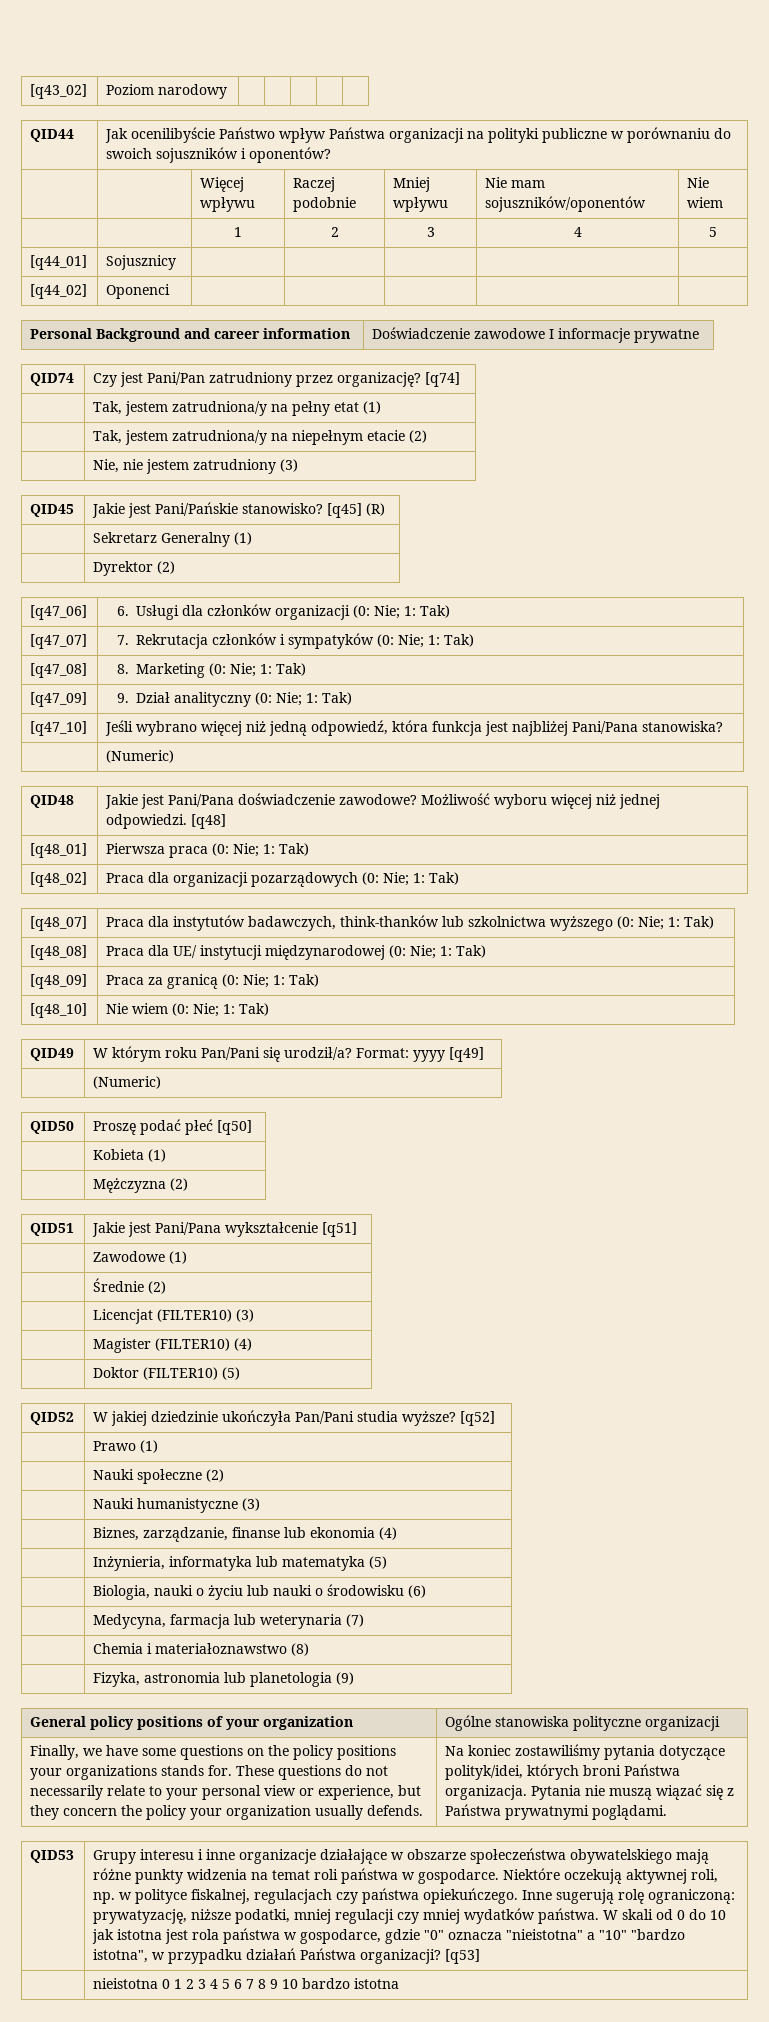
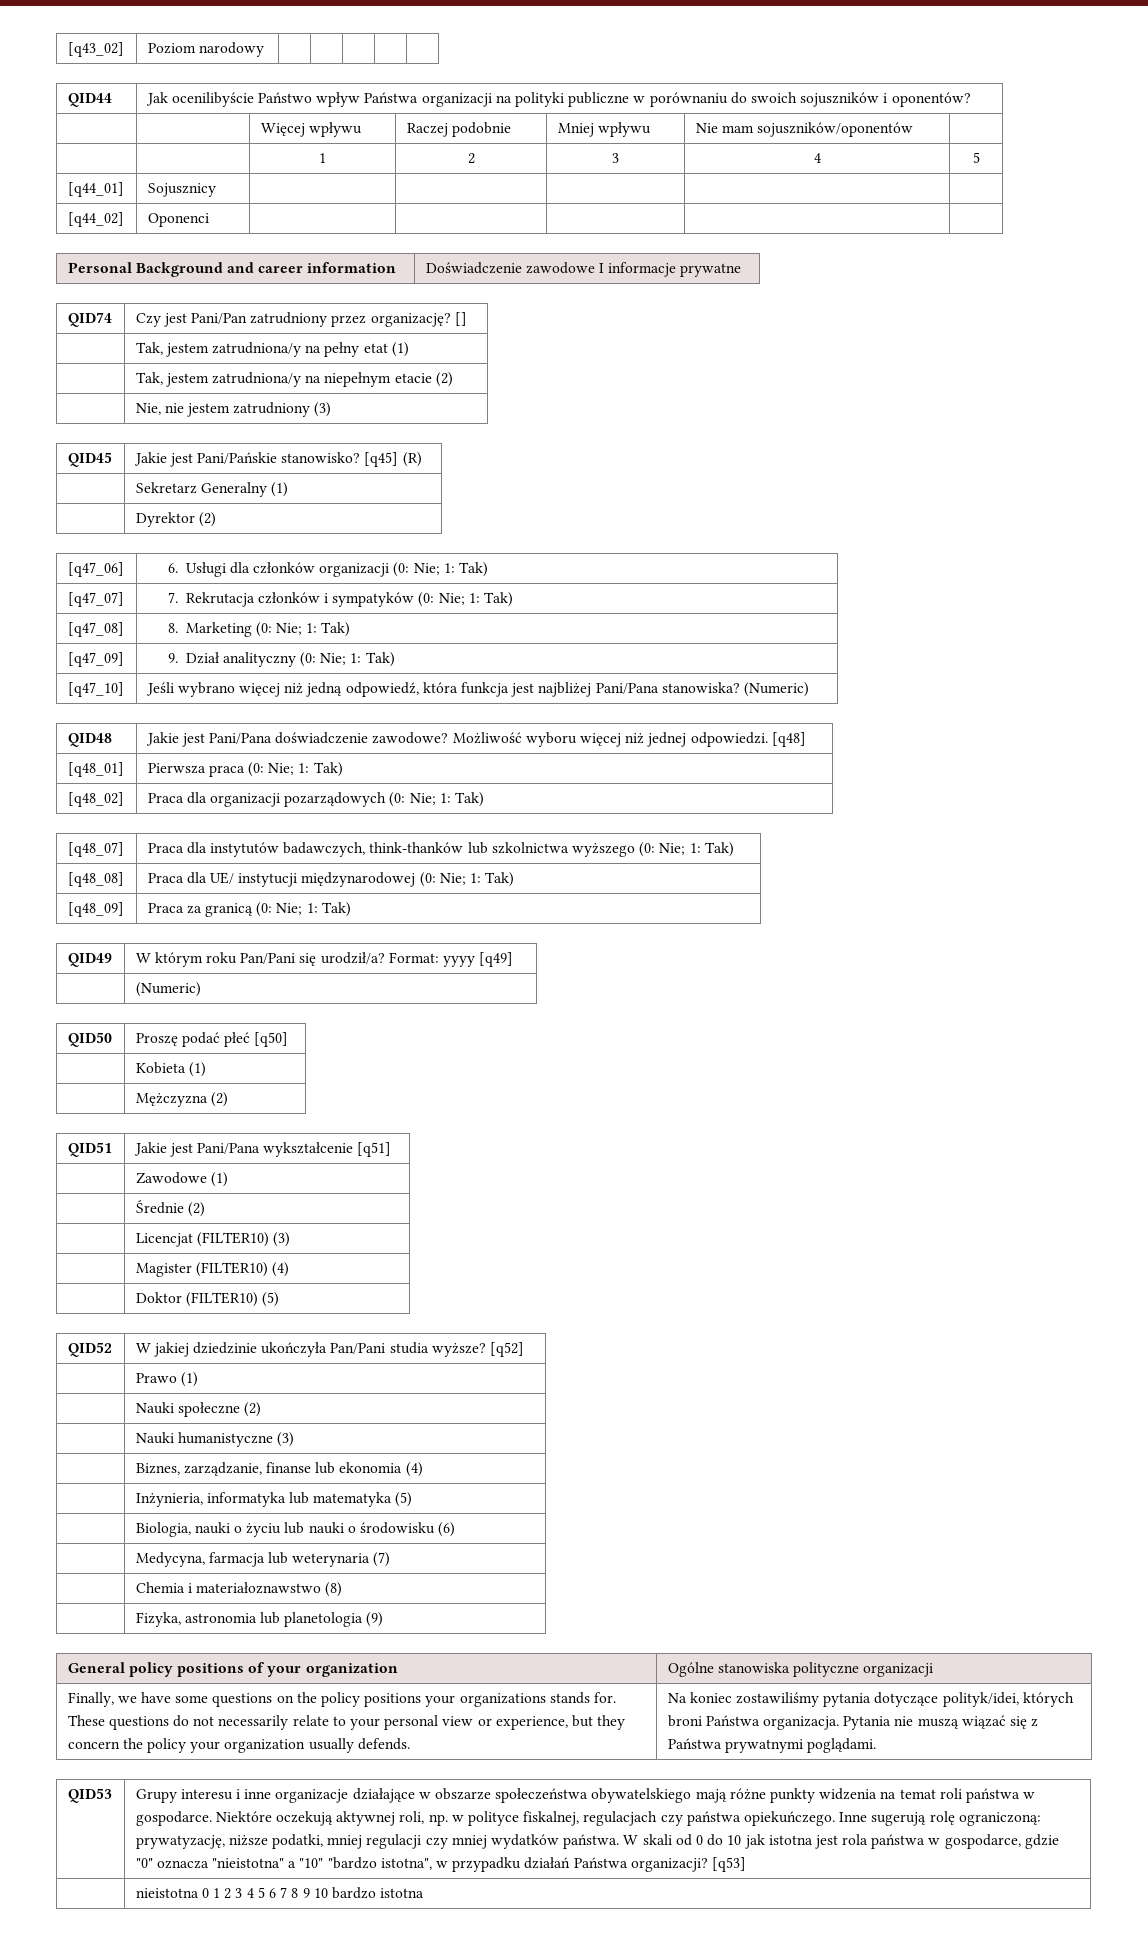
- | | Więcej wpływu | Raczej podobnie | Mniej wpływu | Nie mam sojuszników/oponentów | Nie wiem
+ | | Więcej wpływu | Raczej podobnie | Mniej wpływu | Nie mam sojuszników/oponentów |
- QID74 | Czy jest Pani/Pan zatrudniony przez organizację? [q74]
+ QID74 | Czy jest Pani/Pan zatrudniony przez organizację? []
- [q47_10] | Jeśli wybrano więcej niż jedną odpowiedź, która funkcja jest najbliżej Pani/Pana stanowiska?
- | (Numeric)
+ [q47_10] | Jeśli wybrano więcej niż jedną odpowiedź, która funkcja jest najbliżej Pani/Pana stanowiska? (Numeric)
- [q48_10] | Nie wiem (0: Nie; 1: Tak)

